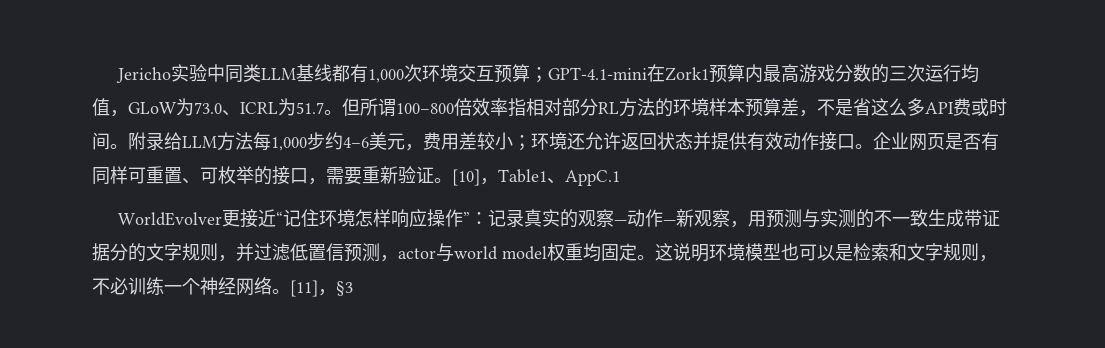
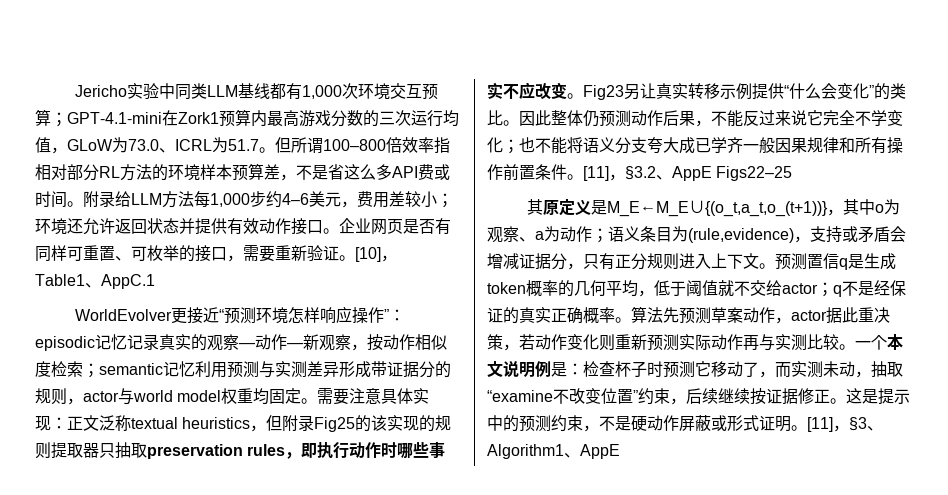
- WorldEvolver更接近“记住环境怎样响应操作”：记录真实的观察—动作—新观察，用预测与实测的不一致生成带证据分的文字规则，并过滤低置信预测，actor与world model权重均固定。
+ WorldEvolver更接近“预测环境怎样响应操作”：episodic记忆记录真实的观察—动作—新观察，按动作相似度检索；semantic记忆利用预测与实测差异形成带证据分的规则，actor与world model权重均固定。
- 这说明环境模型也可以是检索和文字规则，不必训练一个神经网络。[11]，§3
+ 需要注意具体实现：正文泛称textual heuristics，但附录Fig25的该实现的规则提取器只抽取preservation rules，即执行动作时哪些事实不应改变。Fig23另让真实转移示例提供“什么会变化”的类比。因此整体仍预测动作后果，不能反过来说它完全不学变化；也不能将语义分支夸大成已学齐一般因果规律和所有操作前置条件。[11]，§3.2、AppE Figs22–25
+ 其原定义是M_E←M_E∪{(o_t,a_t,o_(t+1))}，其中o为观察、a为动作；语义条目为(rule,evidence)，支持或矛盾会增减证据分，只有正分规则进入上下文。预测置信q是生成token概率的几何平均，低于阈值就不交给actor；q不是经保证的真实正确概率。算法先预测草案动作，actor据此重决策，若动作变化则重新预测实际动作再与实测比较。一个本文说明例是：检查杯子时预测它移动了，而实测未动，抽取“examine不改变位置”约束，后续继续按证据修正。这是提示中的预测约束，不是硬动作屏蔽或形式证明。[11]，§3、Algorithm1、AppE

